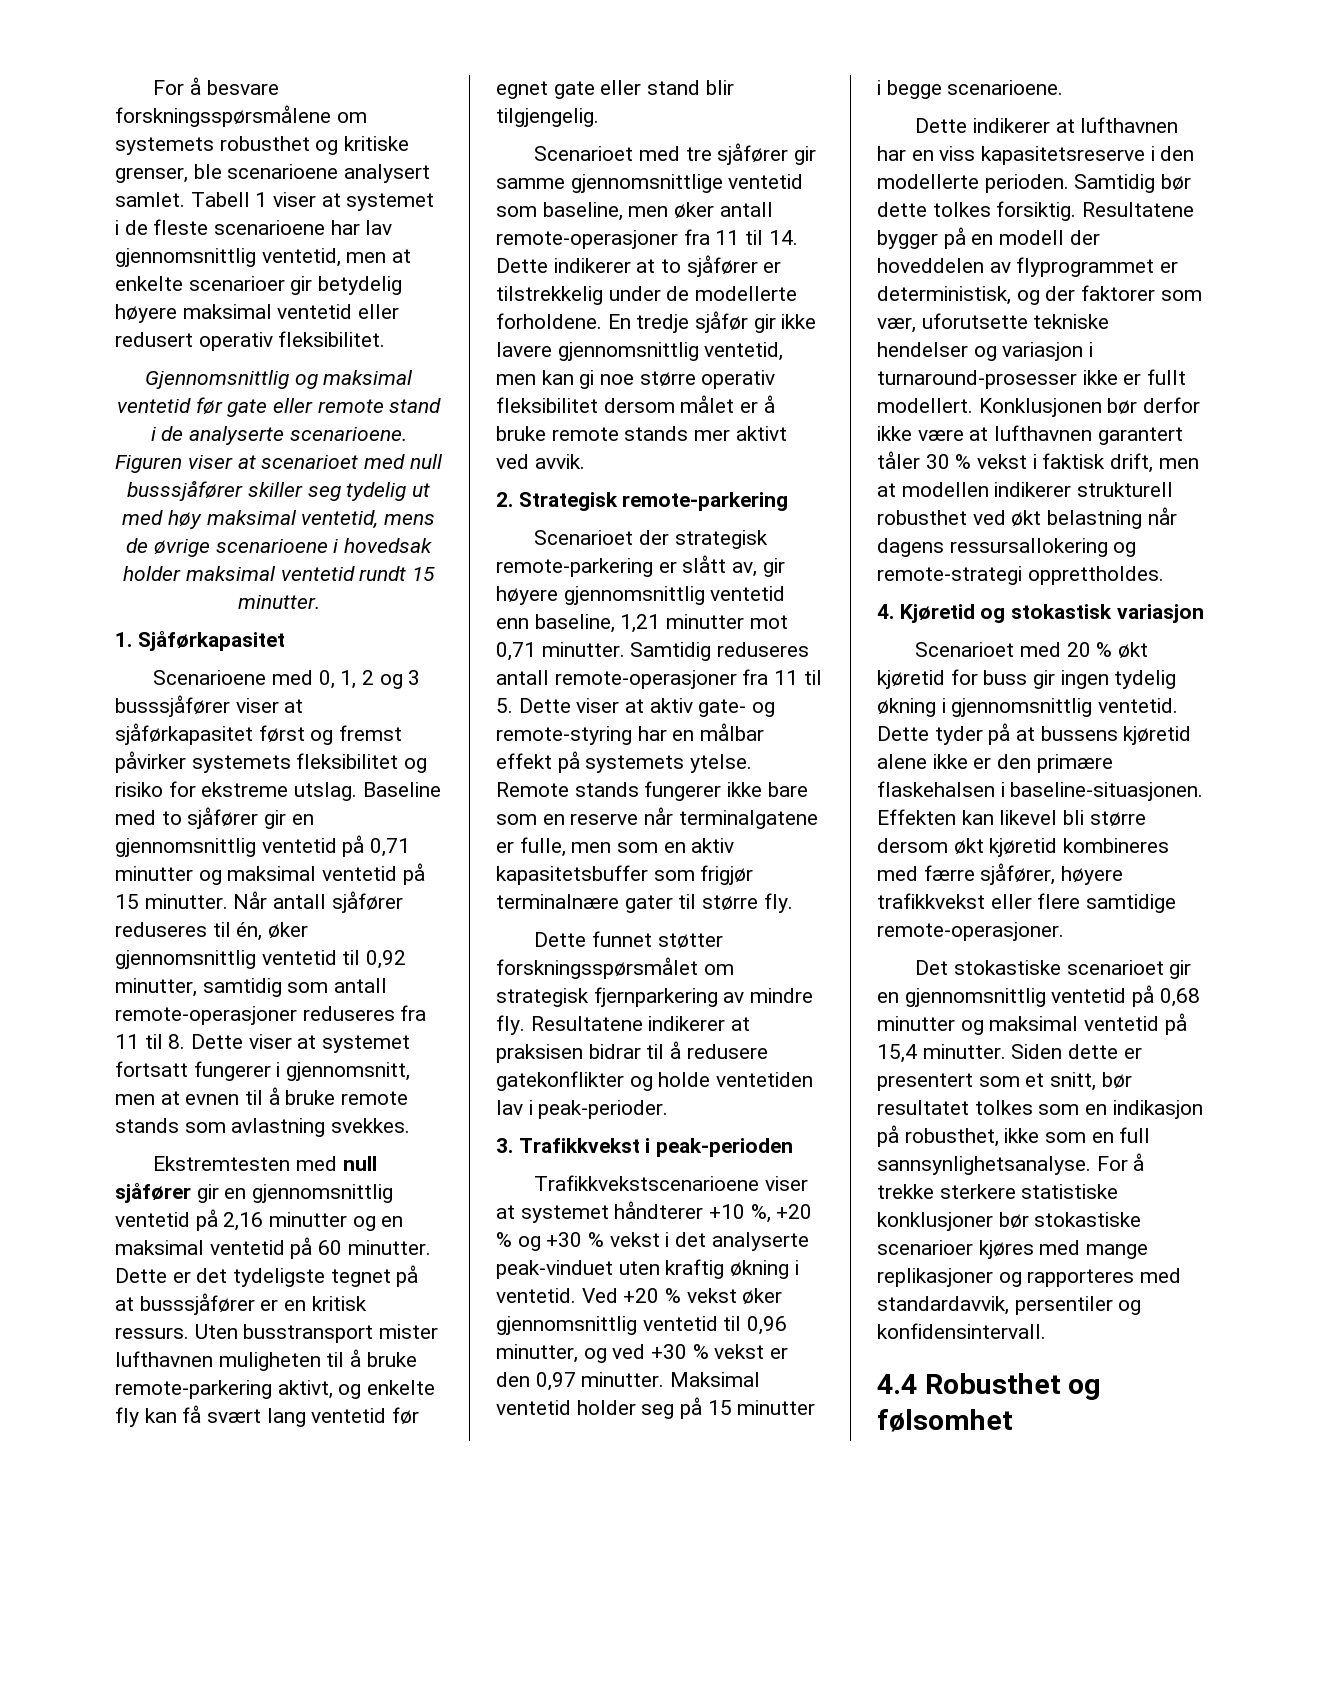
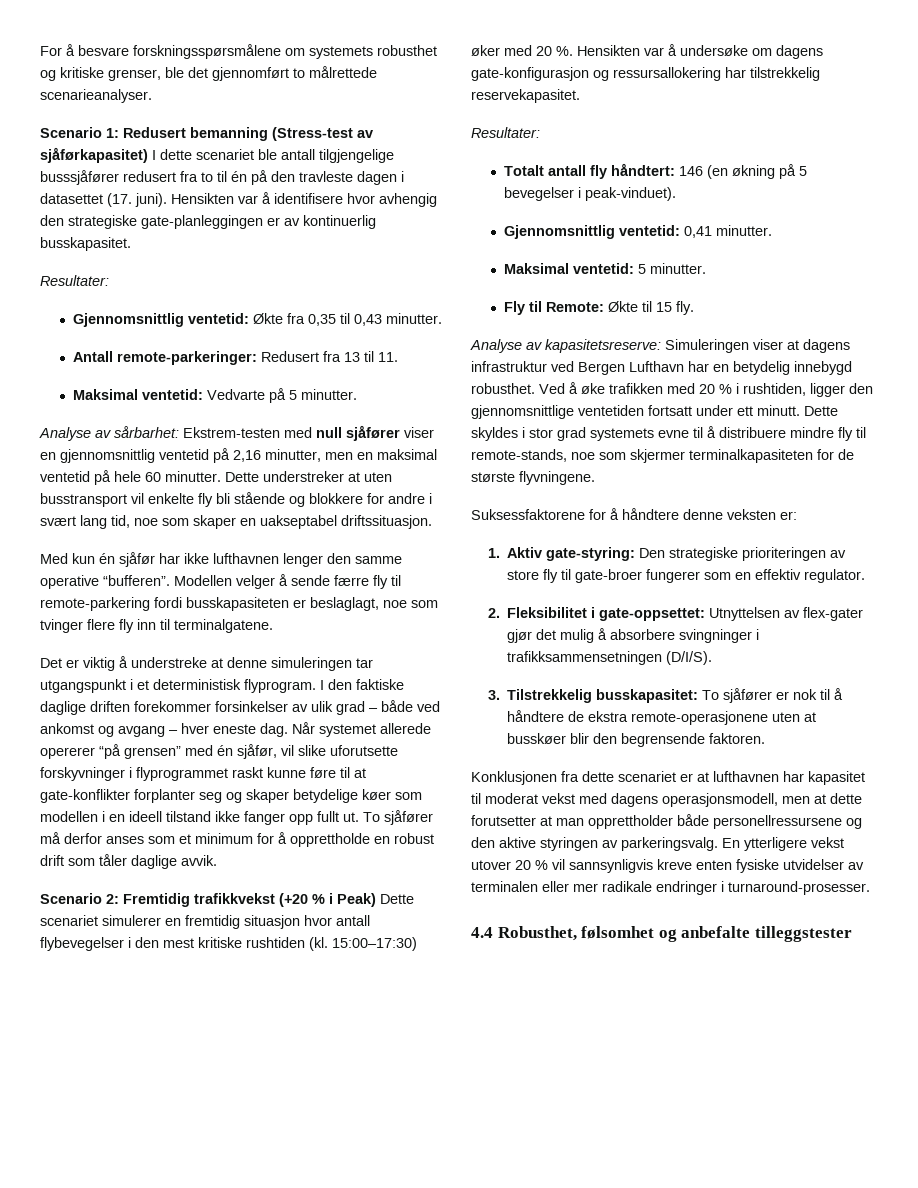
- For å besvare forskningsspørsmålene om systemets robusthet og kritiske grenser, ble scenarioene analysert samlet. Tabell 1 viser at systemet i de fleste scenarioene har lav gjennomsnittlig ventetid, men at enkelte scenarioer gir betydelig høyere maksimal ventetid eller redusert operativ fleksibilitet.
- Gjennomsnittlig og maksimal ventetid før gate eller remote stand i de analyserte scenarioene. Figuren viser at scenarioet med null busssjåfører skiller seg tydelig ut med høy maksimal ventetid, mens de øvrige scenarioene i hovedsak holder maksimal ventetid rundt 15 minutter.
- 1. Sjåførkapasitet
- Scenarioene med 0, 1, 2 og 3 busssjåfører viser at sjåførkapasitet først og fremst påvirker systemets fleksibilitet og risiko for ekstreme utslag. Baseline med to sjåfører gir en gjennomsnittlig ventetid på 0,71 minutter og maksimal ventetid på 15 minutter. Når antall sjåfører reduseres til én, øker gjennomsnittlig ventetid til 0,92 minutter, samtidig som antall remote-operasjoner reduseres fra 11 til 8. Dette viser at systemet fortsatt fungerer i gjennomsnitt, men at evnen til å bruke remote stands som avlastning svekkes.
- Ekstremtesten med null sjåfører gir en gjennomsnittlig ventetid på 2,16 minutter og en maksimal ventetid på 60 minutter.
+ For å besvare forskningsspørsmålene om systemets robusthet og kritiske grenser, ble det gjennomført to målrettede scenarieanalyser.
+ Scenario 1: Redusert bemanning (Stress-test av sjåførkapasitet) I dette scenariet ble antall tilgjengelige busssjåfører redusert fra to til én på den travleste dagen i datasettet (17. juni). Hensikten var å identifisere hvor avhengig den strategiske gate-planleggingen er av kontinuerlig busskapasitet.
+ Resultater:
+ Gjennomsnittlig ventetid: Økte fra 0,35 til 0,43 minutter.
+ Antall remote-parkeringer: Redusert fra 13 til 11.
+ Maksimal ventetid: Vedvarte på 5 minutter.
+ Analyse av sårbarhet: Ekstrem-testen med null sjåfører viser en gjennomsnittlig ventetid på 2,16 minutter, men en maksimal ventetid på hele 60 minutter.
- Dette er det tydeligste tegnet på at busssjåfører er en kritisk ressurs. Uten busstransport mister lufthavnen muligheten til å bruke remote-parkering aktivt, og enkelte fly kan få svært lang ventetid før egnet gate eller stand blir tilgjengelig.
- Scenarioet med tre sjåfører gir samme gjennomsnittlige ventetid som baseline, men øker antall remote-operasjoner fra 11 til 14. Dette indikerer at to sjåfører er tilstrekkelig under de modellerte forholdene. En tredje sjåfør gir ikke lavere gjennomsnittlig ventetid, men kan gi noe større operativ fleksibilitet dersom målet er å bruke remote stands mer aktivt ved avvik.
- 2. Strategisk remote-parkering
- Scenarioet der strategisk remote-parkering er slått av, gir høyere gjennomsnittlig ventetid enn baseline, 1,21 minutter mot 0,71 minutter. Samtidig reduseres antall remote-operasjoner fra 11 til 5. Dette viser at aktiv gate- og remote-styring har en målbar effekt på systemets ytelse. Remote stands fungerer ikke bare som en reserve når terminalgatene er fulle, men som en aktiv kapasitetsbuffer som frigjør terminalnære gater til større fly.
- Dette funnet støtter forskningsspørsmålet om strategisk fjernparkering av mindre fly. Resultatene indikerer at praksisen bidrar til å redusere gatekonflikter og holde ventetiden lav i peak-perioder.
- 3. Trafikkvekst i peak-perioden
- Trafikkvekstscenarioene viser at systemet håndterer +10 %, +20 % og +30 % vekst i det analyserte peak-vinduet uten kraftig økning i ventetid. Ved +20 % vekst øker gjennomsnittlig ventetid til 0,96 minutter, og ved +30 % vekst er den 0,97 minutter. Maksimal ventetid holder seg på 15 minutter i begge scenarioene.
- Dette indikerer at lufthavnen har en viss kapasitetsreserve i den modellerte perioden. Samtidig bør dette tolkes forsiktig. Resultatene bygger på en modell der hoveddelen av flyprogrammet er deterministisk, og der faktorer som vær, uforutsette tekniske hendelser og variasjon i turnaround-prosesser ikke er fullt modellert. Konklusjonen bør derfor ikke være at lufthavnen garantert tåler 30 % vekst i faktisk drift, men at modellen indikerer strukturell robusthet ved økt belastning når dagens ressursallokering og remote-strategi opprettholdes.
- 4. Kjøretid og stokastisk variasjon
- Scenarioet med 20 % økt kjøretid for buss gir ingen tydelig økning i gjennomsnittlig ventetid. Dette tyder på at bussens kjøretid alene ikke er den primære flaskehalsen i baseline-situasjonen. Effekten kan likevel bli større dersom økt kjøretid kombineres med færre sjåfører, høyere trafikkvekst eller flere samtidige remote-operasjoner.
- Det stokastiske scenarioet gir en gjennomsnittlig ventetid på 0,68 minutter og maksimal ventetid på 15,4 minutter. Siden dette er presentert som et snitt, bør resultatet tolkes som en indikasjon på robusthet, ikke som en full sannsynlighetsanalyse. For å trekke sterkere statistiske konklusjoner bør stokastiske scenarioer kjøres med mange replikasjoner og rapporteres med standardavvik, persentiler og konfidensintervall.
- 4.4 Robusthet og følsomhet
+ Dette understreker at uten busstransport vil enkelte fly bli stående og blokkere for andre i svært lang tid, noe som skaper en uakseptabel driftssituasjon.
+ Med kun én sjåfør har ikke lufthavnen lenger den samme operative “bufferen”. Modellen velger å sende færre fly til remote-parkering fordi busskapasiteten er beslaglagt, noe som tvinger flere fly inn til terminalgatene.
+ Det er viktig å understreke at denne simuleringen tar utgangspunkt i et deterministisk flyprogram. I den faktiske daglige driften forekommer forsinkelser av ulik grad – både ved ankomst og avgang – hver eneste dag. Når systemet allerede opererer “på grensen” med én sjåfør, vil slike uforutsette forskyvninger i flyprogrammet raskt kunne føre til at gate-konflikter forplanter seg og skaper betydelige køer som modellen i en ideell tilstand ikke fanger opp fullt ut. To sjåfører må derfor anses som et minimum for å opprettholde en robust drift som tåler daglige avvik.
+ Scenario 2: Fremtidig trafikkvekst (+20 % i Peak) Dette scenariet simulerer en fremtidig situasjon hvor antall flybevegelser i den mest kritiske rushtiden (kl. 15:00–17:30) øker med 20 %. Hensikten var å undersøke om dagens gate-konfigurasjon og ressursallokering har tilstrekkelig reservekapasitet.
+ Resultater:
+ Totalt antall fly håndtert: 146 (en økning på 5 bevegelser i peak-vinduet).
+ Gjennomsnittlig ventetid: 0,41 minutter.
+ Maksimal ventetid: 5 minutter.
+ Fly til Remote: Økte til 15 fly.
+ Analyse av kapasitetsreserve: Simuleringen viser at dagens infrastruktur ved Bergen Lufthavn har en betydelig innebygd robusthet. Ved å øke trafikken med 20 % i rushtiden, ligger den gjennomsnittlige ventetiden fortsatt under ett minutt. Dette skyldes i stor grad systemets evne til å distribuere mindre fly til remote-stands, noe som skjermer terminalkapasiteten for de største flyvningene.
+ Suksessfaktorene for å håndtere denne veksten er:
+ 1. Aktiv gate-styring: Den strategiske prioriteringen av store fly til gate-broer fungerer som en effektiv regulator.
+ 2. Fleksibilitet i gate-oppsettet: Utnyttelsen av flex-gater gjør det mulig å absorbere svingninger i trafikksammensetningen (D/I/S).
+ 3. Tilstrekkelig busskapasitet: To sjåfører er nok til å håndtere de ekstra remote-operasjonene uten at busskøer blir den begrensende faktoren.
+ Konklusjonen fra dette scenariet er at lufthavnen har kapasitet til moderat vekst med dagens operasjonsmodell, men at dette forutsetter at man opprettholder både personellressursene og den aktive styringen av parkeringsvalg. En ytterligere vekst utover 20 % vil sannsynligvis kreve enten fysiske utvidelser av terminalen eller mer radikale endringer i turnaround-prosesser.
+ 4.4 Robusthet, følsomhet og anbefalte tilleggstester

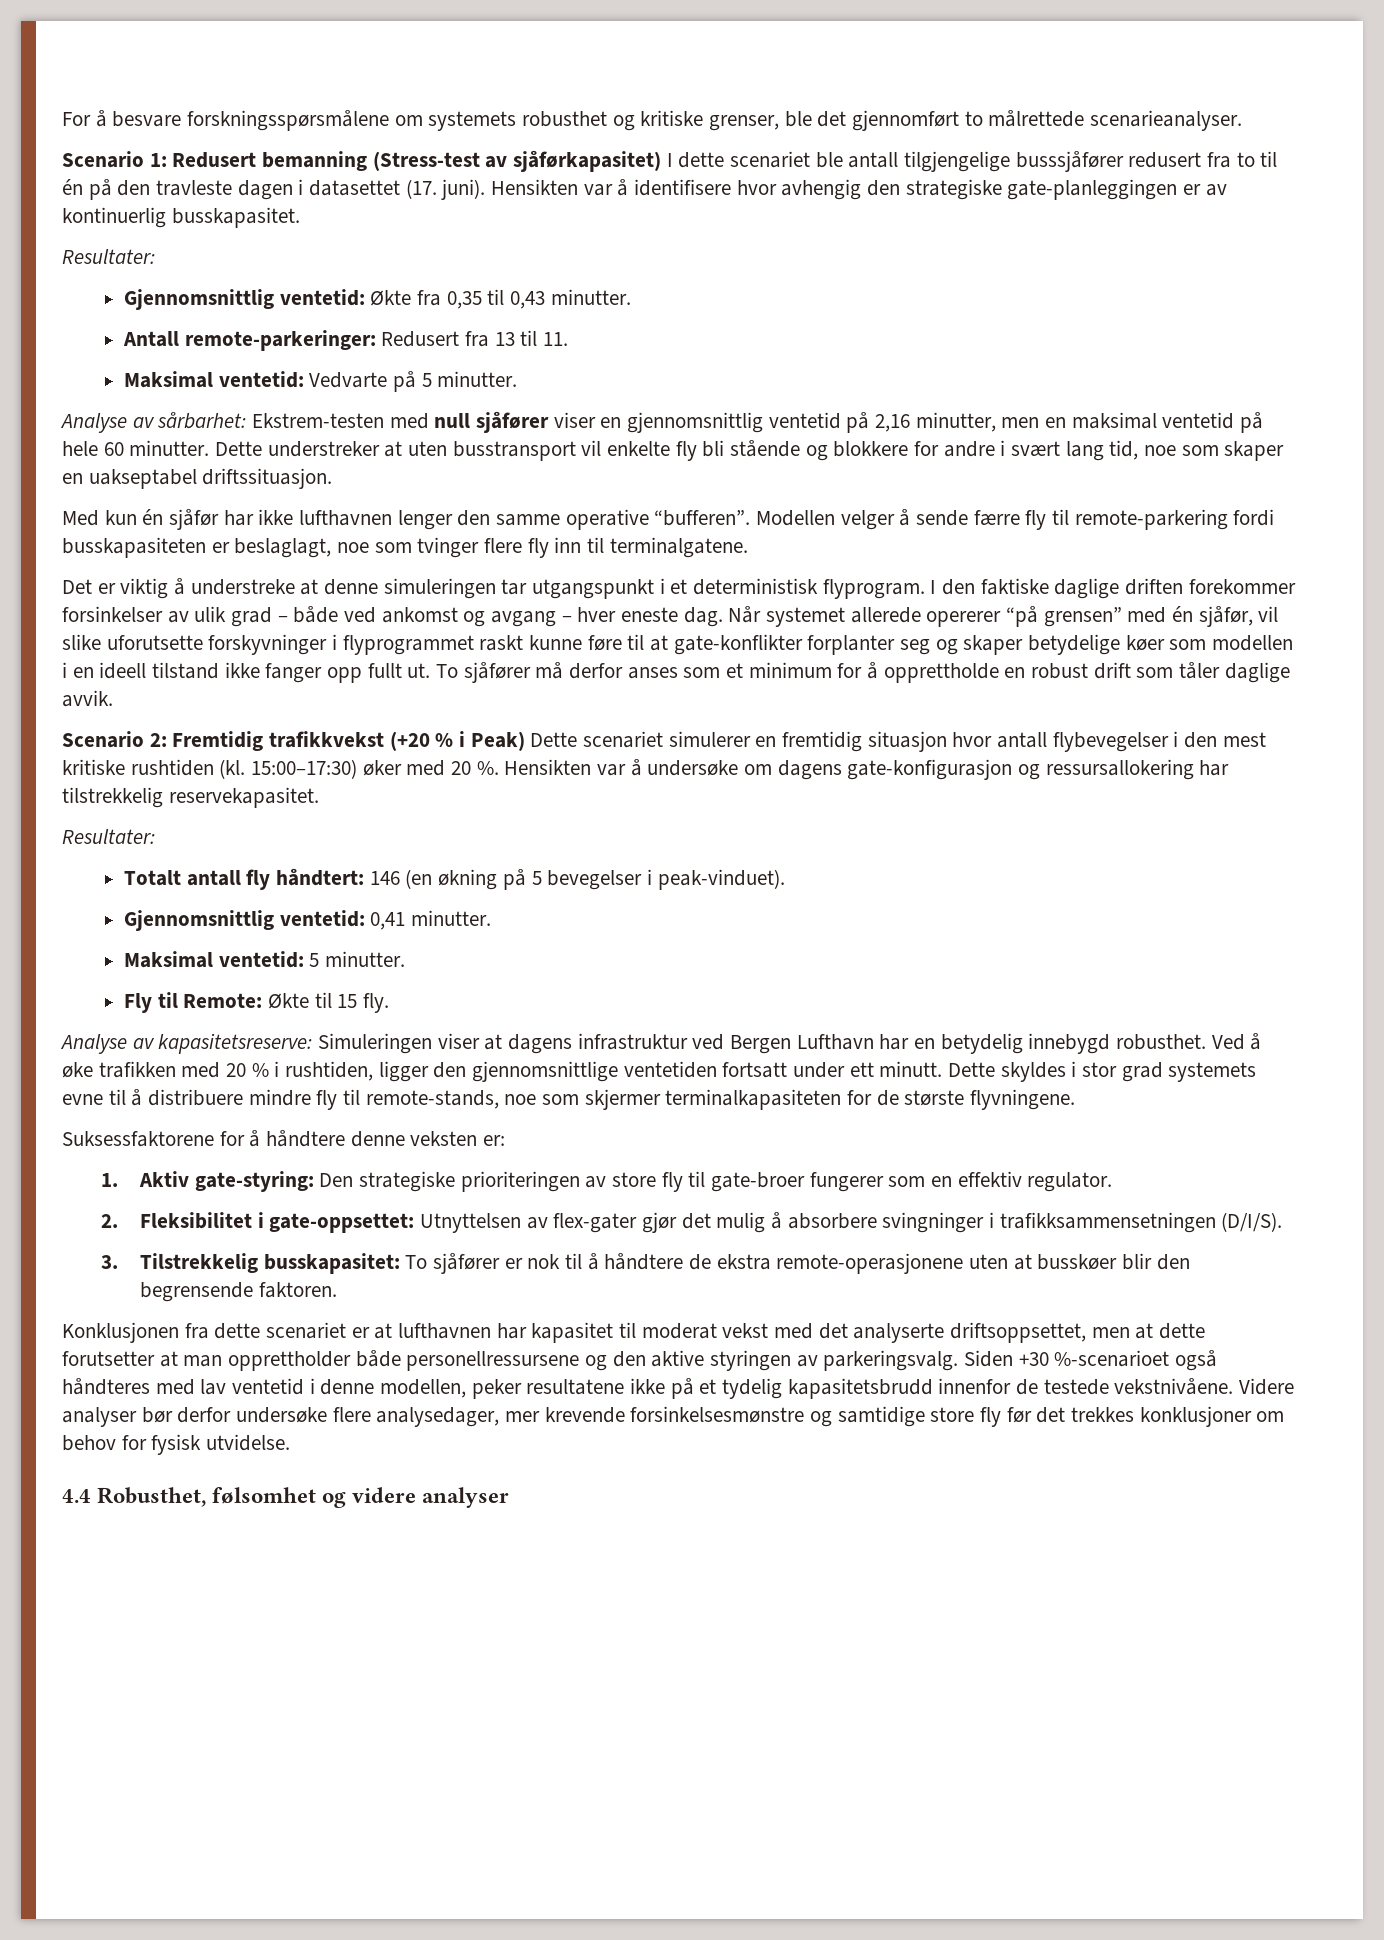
- Konklusjonen fra dette scenariet er at lufthavnen har kapasitet til moderat vekst med dagens operasjonsmodell, men at dette forutsetter at man opprettholder både personellressursene og den aktive styringen av parkeringsvalg.
+ Konklusjonen fra dette scenariet er at lufthavnen har kapasitet til moderat vekst med det analyserte driftsoppsettet, men at dette forutsetter at man opprettholder både personellressursene og den aktive styringen av parkeringsvalg.
- En ytterligere vekst utover 20 % vil sannsynligvis kreve enten fysiske utvidelser av terminalen eller mer radikale endringer i turnaround-prosesser.
+ Siden +30 %-scenarioet også håndteres med lav ventetid i denne modellen, peker resultatene ikke på et tydelig kapasitetsbrudd innenfor de testede vekstnivåene. Videre analyser bør derfor undersøke flere analysedager, mer krevende forsinkelsesmønstre og samtidige store fly før det trekkes konklusjoner om behov for fysisk utvidelse.
- 4.4 Robusthet, følsomhet og anbefalte tilleggstester
+ 4.4 Robusthet, følsomhet og videre analyser

